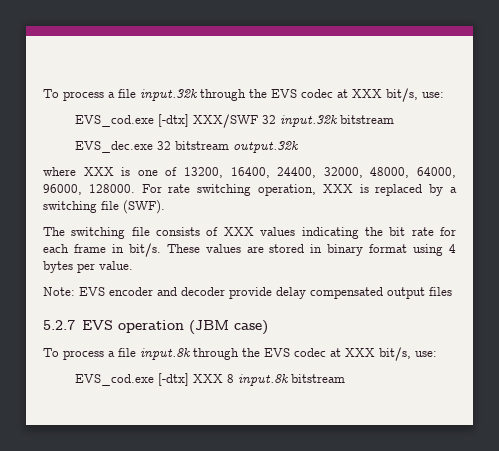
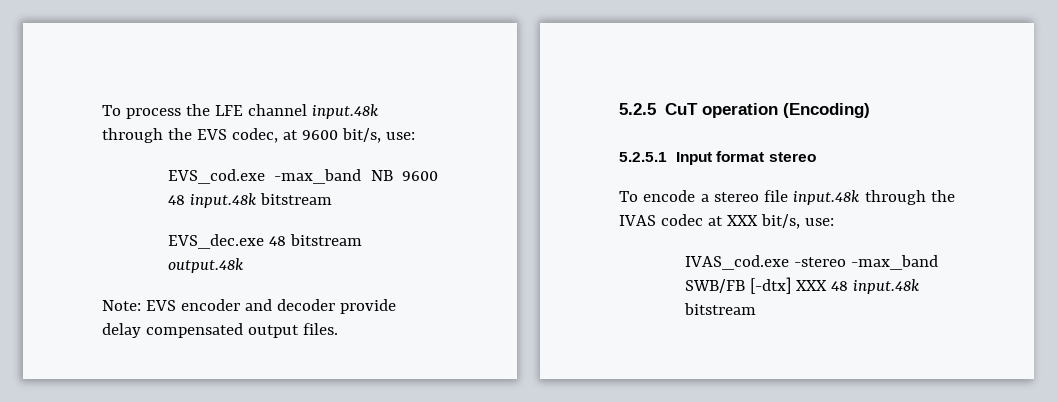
- To process a file input.32k through the EVS codec at XXX bit/s, use:
- EVS_cod.exe [-dtx] XXX/SWF 32 input.32k bitstream
- EVS_dec.exe 32 bitstream output.32k
- where XXX is one of 13200, 16400, 24400, 32000, 48000, 64000, 96000, 128000. For rate switching operation, XXX is replaced by a switching file (SWF).
- The switching file consists of XXX values indicating the bit rate for each frame in bit/s. These values are stored in binary format using 4 bytes per value.
+ To process the LFE channel input.48k through the EVS codec, at 9600 bit/s, use:
+ EVS_cod.exe -max_band NB 9600 48 input.48k bitstream
+ EVS_dec.exe 48 bitstream output.48k
- Note: EVS encoder and decoder provide delay compensated output files
- 5.2.7 EVS operation (JBM case)
- To process a file input.8k through the EVS codec at XXX bit/s, use:
- EVS_cod.exe [-dtx] XXX 8 input.8k bitstream
+ Note: EVS encoder and decoder provide delay compensated output files.
+ 5.2.5 CuT operation (Encoding)
+ 5.2.5.1 Input format stereo
+ To encode a stereo file input.48k through the IVAS codec at XXX bit/s, use:
+ IVAS_cod.exe -stereo -max_band SWB/FB [-dtx] XXX 48 input.48k bitstream

